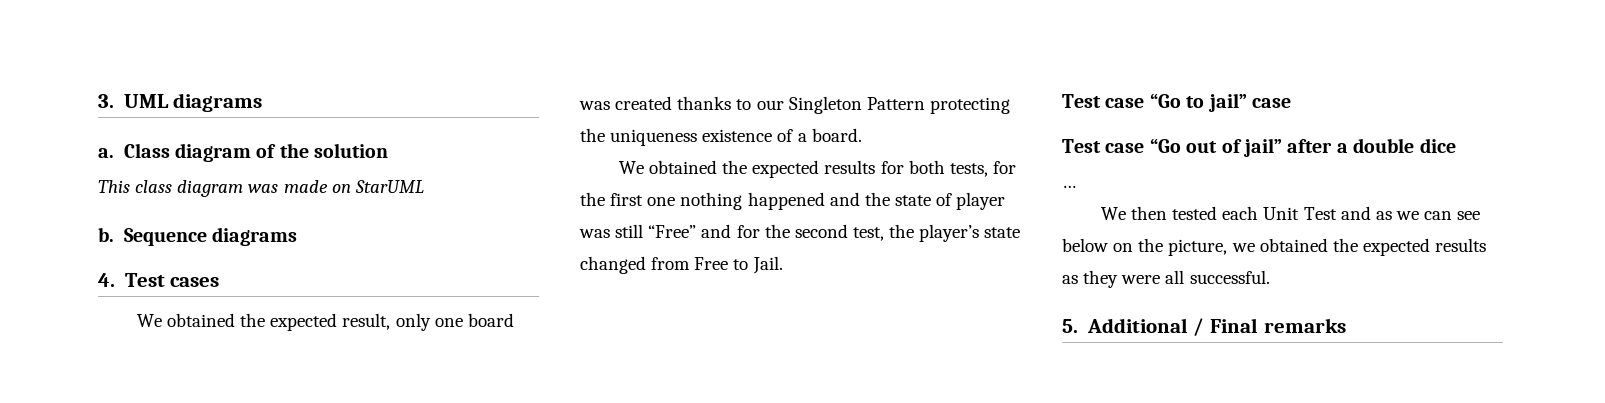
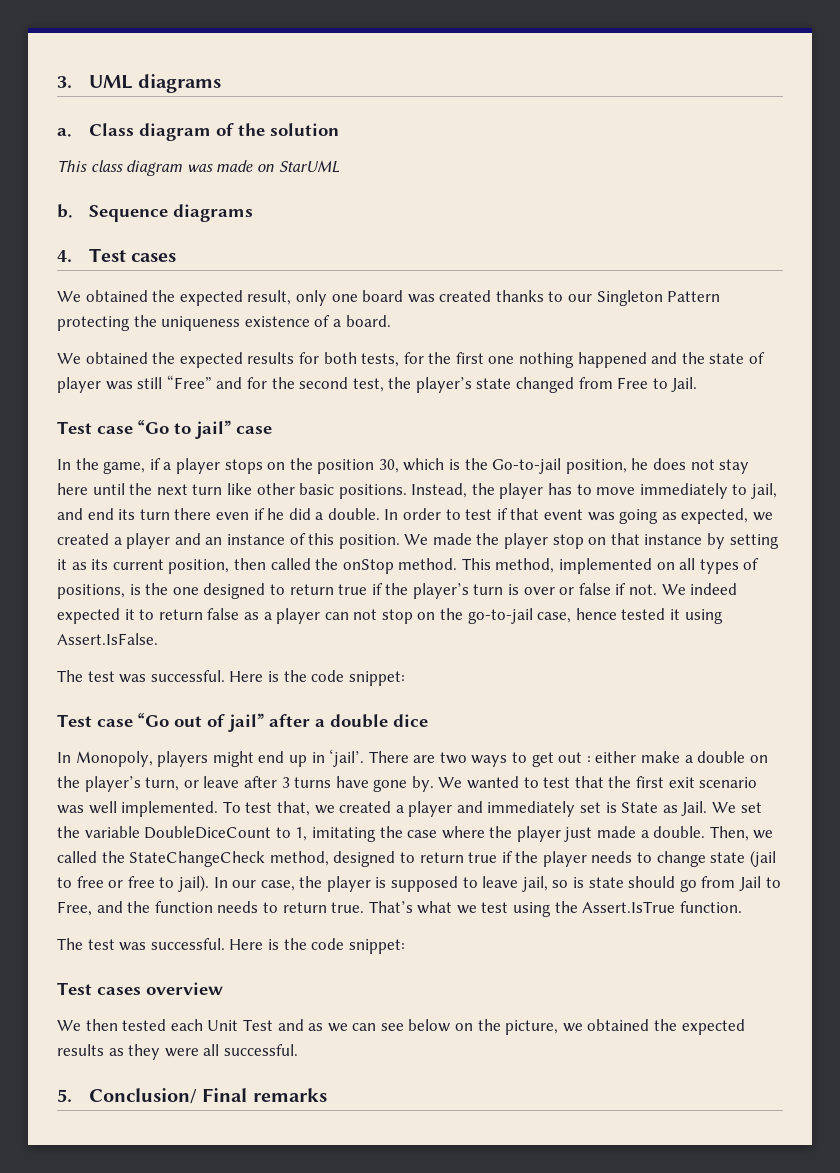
+ In the game, if a player stops on the position 30, which is the Go-to-jail position, he does not stay here until the next turn like other basic positions. Instead, the player has to move immediately to jail, and end its turn there even if he did a double. In order to test if that event was going as expected, we created a player and an instance of this position. We made the player stop on that instance by setting it as its current position, then called the onStop method. This method, implemented on all types of positions, is the one designed to return true if the player’s turn is over or false if not. We indeed expected it to return false as a player can not stop on the go-to-jail case, hence tested it using Assert.IsFalse.
+ The test was successful. Here is the code snippet:
- …
+ In Monopoly, players might end up in ‘jail’. There are two ways to get out : either make a double on the player’s turn, or leave after 3 turns have gone by. We wanted to test that the first exit scenario was well implemented. To test that, we created a player and immediately set is State as Jail. We set the variable DoubleDiceCount to 1, imitating the case where the player just made a double. Then, we called the StateChangeCheck method, designed to return true if the player needs to change state (jail to free or free to jail). In our case, the player is supposed to leave jail, so is state should go from Jail to Free, and the function needs to return true. That’s what we test using the Assert.IsTrue function.
+ The test was successful. Here is the code snippet:
+ Test cases overview
- 5. Additional / Final remarks
+ 5. Conclusion/ Final remarks

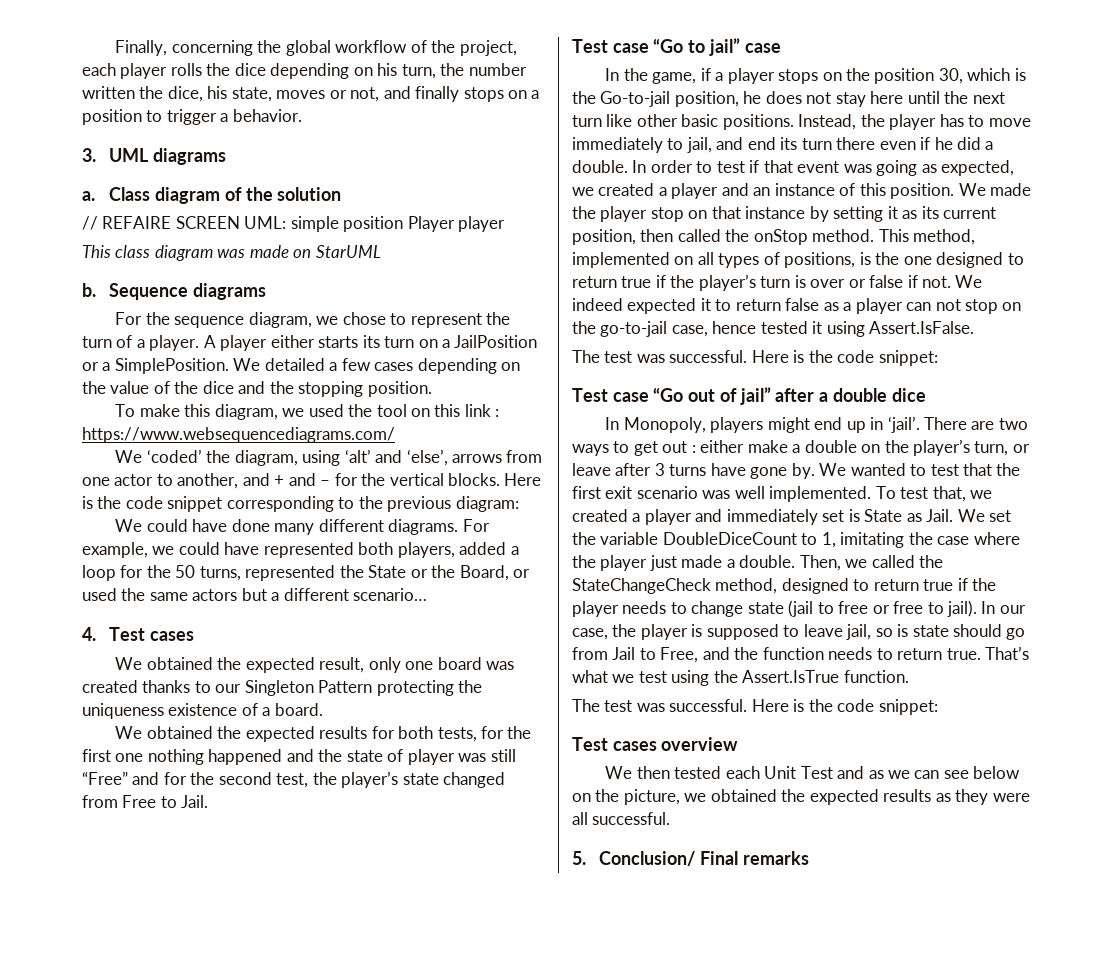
+ Finally, concerning the global workflow of the project, each player rolls the dice depending on his turn, the number written the dice, his state, moves or not, and finally stops on a position to trigger a behavior.
+ // REFAIRE SCREEN UML: simple position Player player
+ For the sequence diagram, we chose to represent the turn of a player. A player either starts its turn on a JailPosition or a SimplePosition. We detailed a few cases depending on the value of the dice and the stopping position.
+ To make this diagram, we used the tool on this link : https://www.websequencediagrams.com/
+ We ‘coded’ the diagram, using ‘alt’ and ‘else’, arrows from one actor to another, and + and – for the vertical blocks. Here is the code snippet corresponding to the previous diagram:
+ We could have done many different diagrams. For example, we could have represented both players, added a loop for the 50 turns, represented the State or the Board, or used the same actors but a different scenario…

